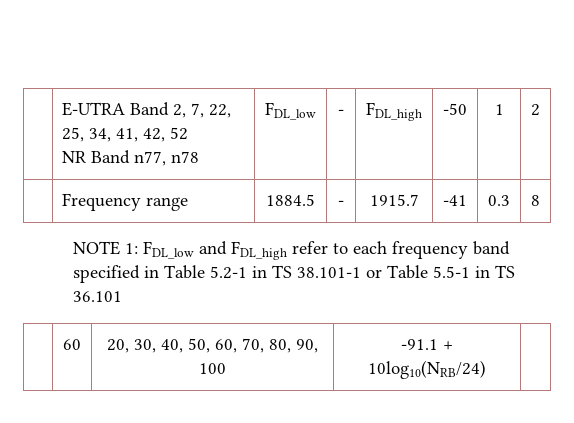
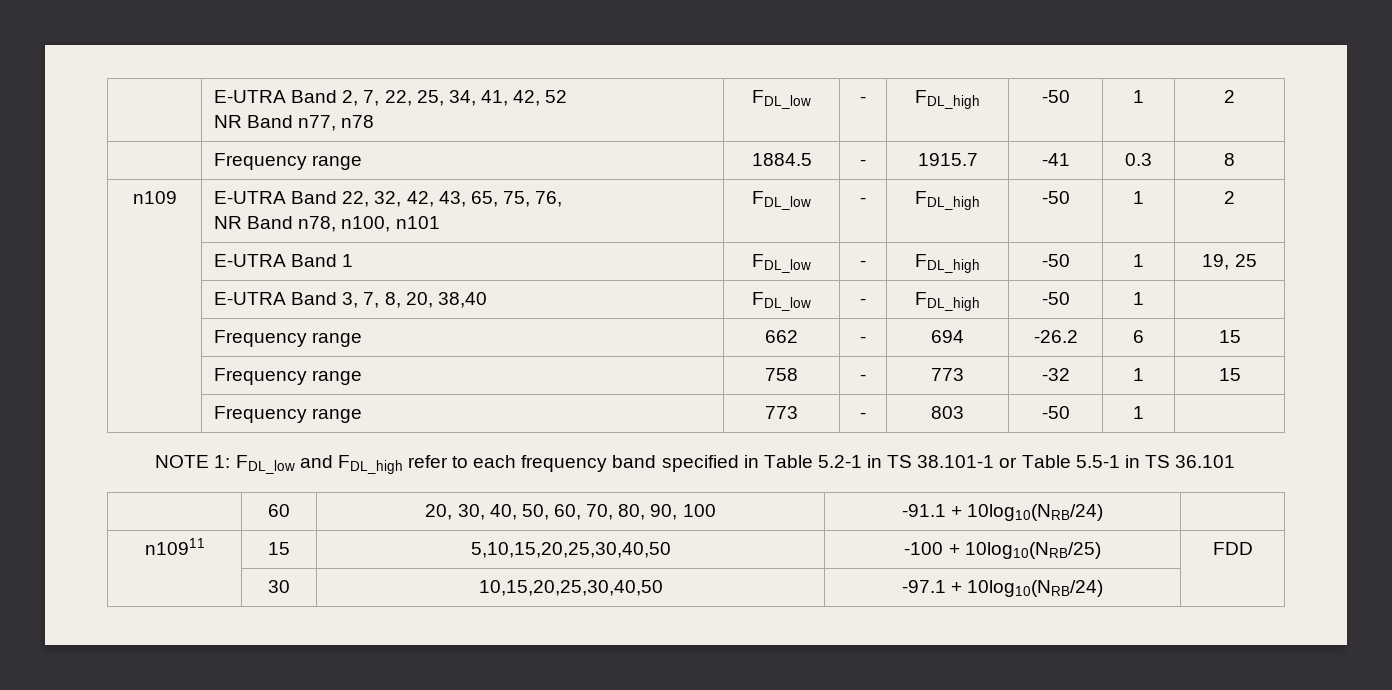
+ n109 | E-UTRA Band 22, 32, 42, 43, 65, 75, 76,
+ NR Band n78, n100, n101 | FDL_low | - | FDL_high | -50 | 1 | 2
+ | E-UTRA Band 1 | FDL_low | - | FDL_high | -50 | 1 | 19, 25
+ | E-UTRA Band 3, 7, 8, 20, 38,40 | FDL_low | - | FDL_high | -50 | 1 |
+ | Frequency range | 662 | - | 694 | -26.2 | 6 | 15
+ | Frequency range | 758 | - | 773 | -32 | 1 | 15
+ | Frequency range | 773 | - | 803 | -50 | 1 |
+ n10911 | 15 | 5,10,15,20,25,30,40,50 | -100 + 10log10(NRB/25) | FDD
+ | 30 | 10,15,20,25,30,40,50 | -97.1 + 10log10(NRB/24) |

